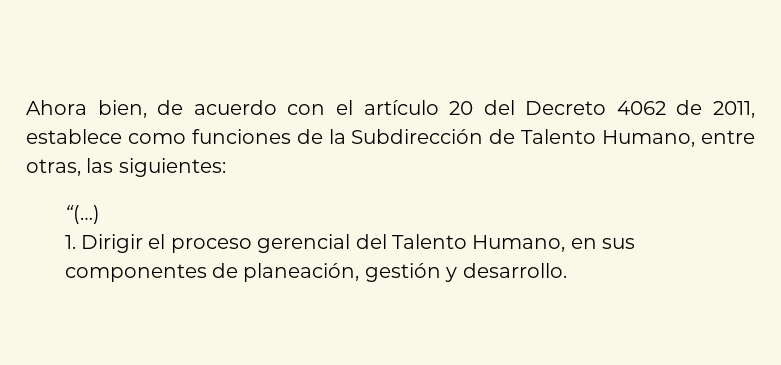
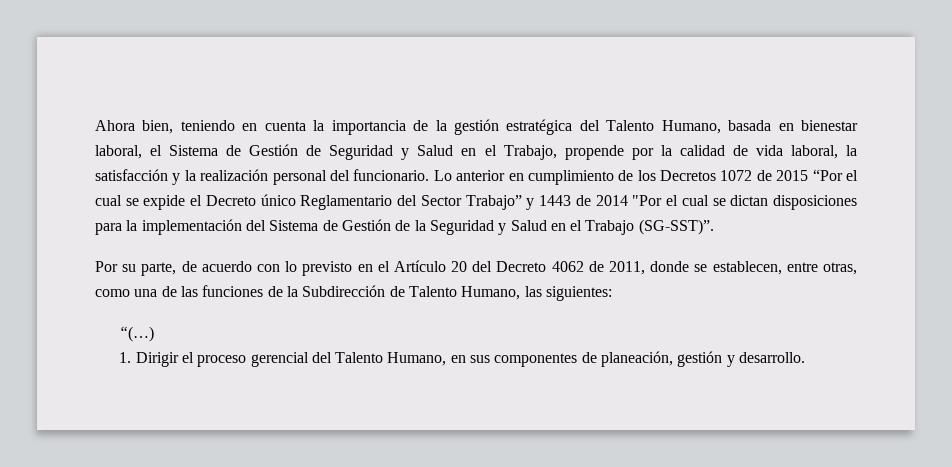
- Ahora bien, de acuerdo con el artículo 20 del Decreto 4062 de 2011, establece como funciones de la Subdirección de Talento Humano, entre otras, las siguientes:
+ Ahora bien, teniendo en cuenta la importancia de la gestión estratégica del Talento Humano, basada en bienestar laboral, el Sistema de Gestión de Seguridad y Salud en el Trabajo, propende por la calidad de vida laboral, la satisfacción y la realización personal del funcionario. Lo anterior en cumplimiento de los Decretos 1072 de 2015 “Por el cual se expide el Decreto único Reglamentario del Sector Trabajo” y 1443 de 2014 "Por el cual se dictan disposiciones para la implementación del Sistema de Gestión de la Seguridad y Salud en el Trabajo (SG-SST)”.
+ Por su parte, de acuerdo con lo previsto en el Artículo 20 del Decreto 4062 de 2011, donde se establecen, entre otras, como una de las funciones de la Subdirección de Talento Humano, las siguientes:

